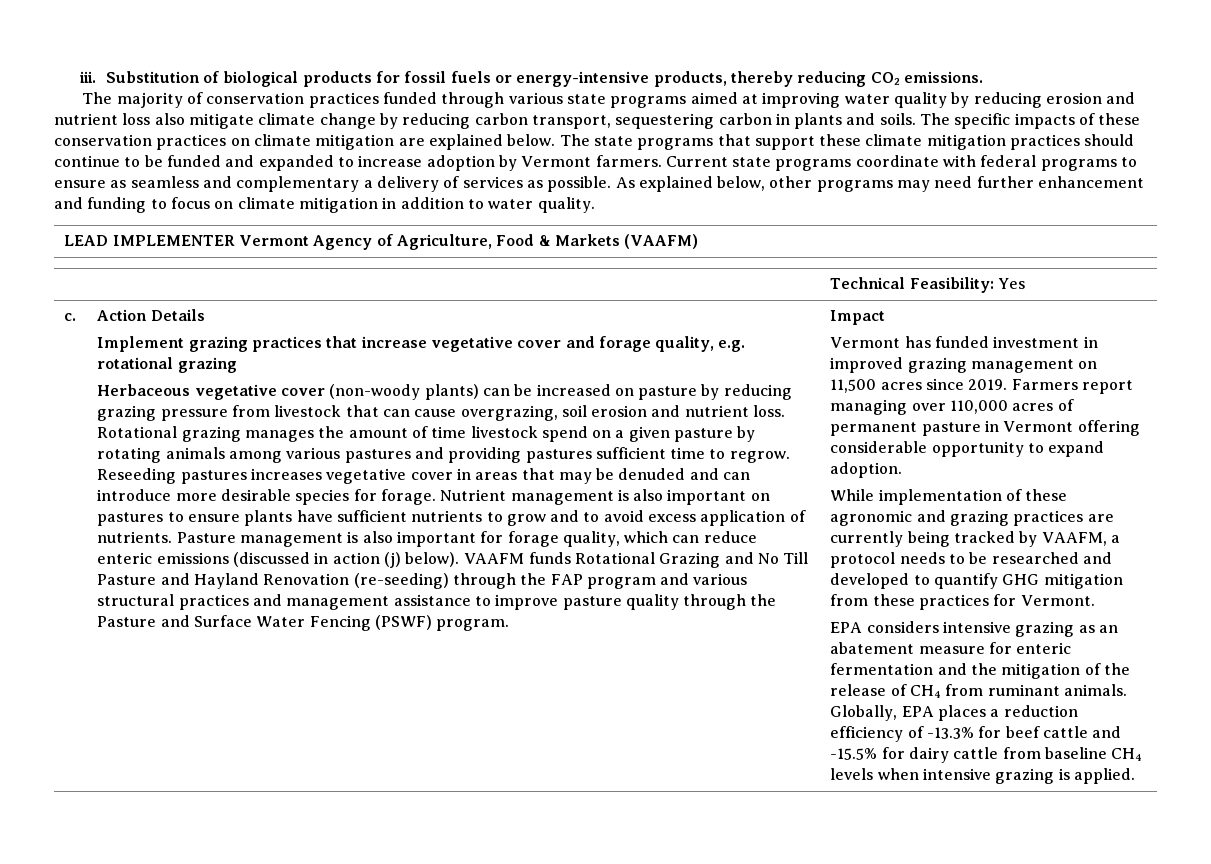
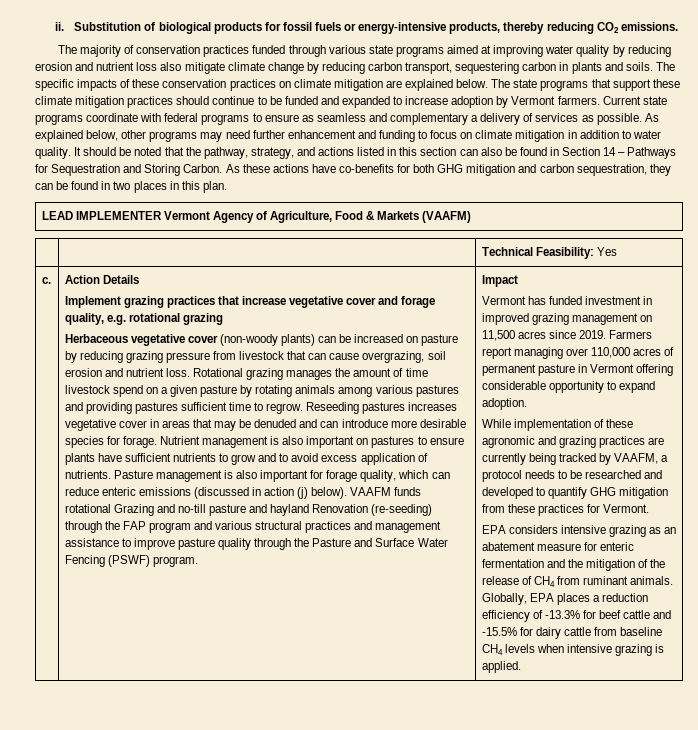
- iii.
+ ii.
+ It should be noted that the pathway, strategy, and actions listed in this section can also be found in Section 14 – Pathways for Sequestration and Storing Carbon. As these actions have co-benefits for both GHG mitigation and carbon sequestration, they can be found in two places in this plan.
- VAAFM funds Rotational Grazing and No Till Pasture and Hayland Renovation (re-seeding) through the FAP program and various structural practices and management assistance to improve pasture quality through the Pasture and Surface Water Fencing (PSWF) program.
+ VAAFM funds rotational Grazing and no-till pasture and hayland Renovation (re-seeding) through the FAP program and various structural practices and management assistance to improve pasture quality through the Pasture and Surface Water Fencing (PSWF) program.

